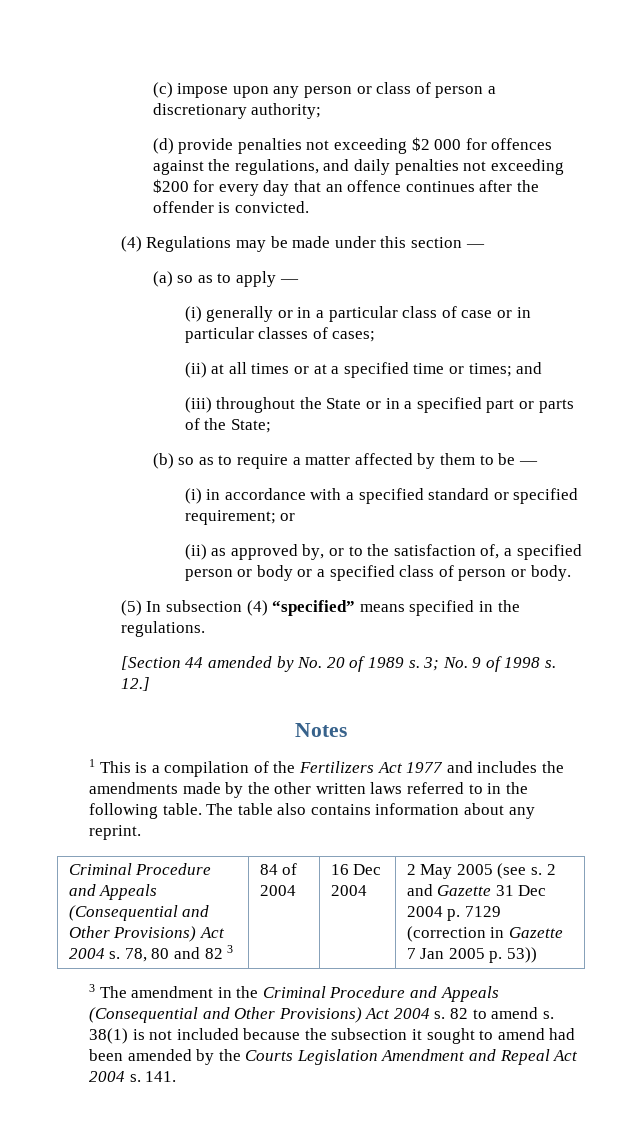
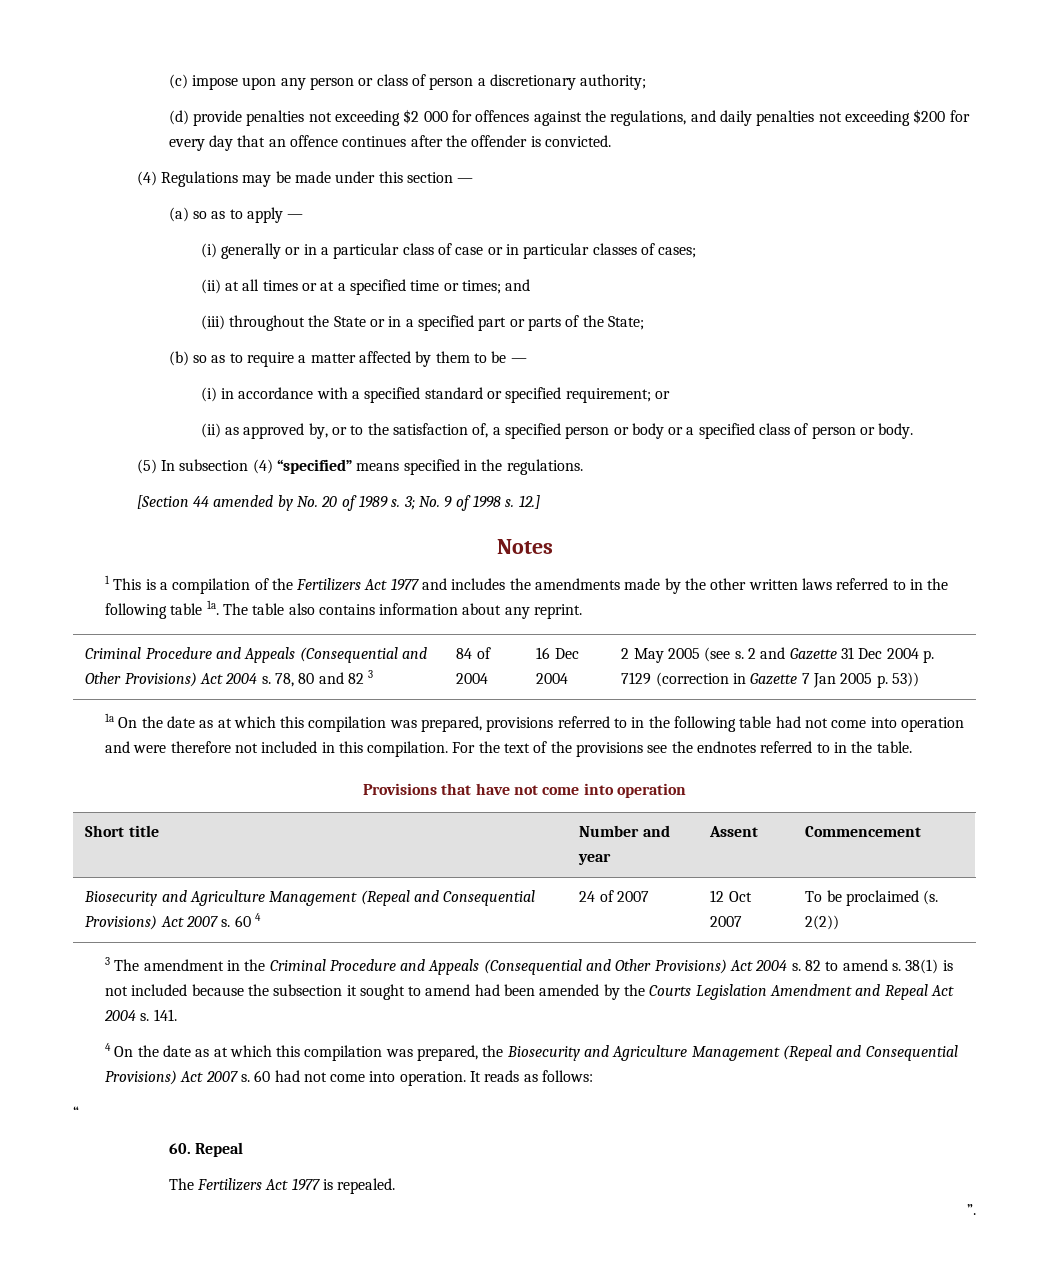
- 1 This is a compilation of the Fertilizers Act 1977 and includes the amendments made by the other written laws referred to in the following table.
+ 1 This is a compilation of the Fertilizers Act 1977 and includes the amendments made by the other written laws referred to in the following table 1a.
+ 1a On the date as at which this compilation was prepared, provisions referred to in the following table had not come into operation and were therefore not included in this compilation. For the text of the provisions see the endnotes referred to in the table.
+ Provisions that have not come into operation
+ Short title | Number and year | Assent | Commencement
+ Biosecurity and Agriculture Management (Repeal and Consequential Provisions) Act 2007 s. 60 4 | 24 of 2007 | 12 Oct 2007 | To be proclaimed (s. 2(2))
+ 4 On the date as at which this compilation was prepared, the Biosecurity and Agriculture Management (Repeal and Consequential Provisions) Act 2007 s. 60 had not come into operation. It reads as follows:
+ “
+ 60. Repeal
+ The Fertilizers Act 1977 is repealed.
+ ”.

